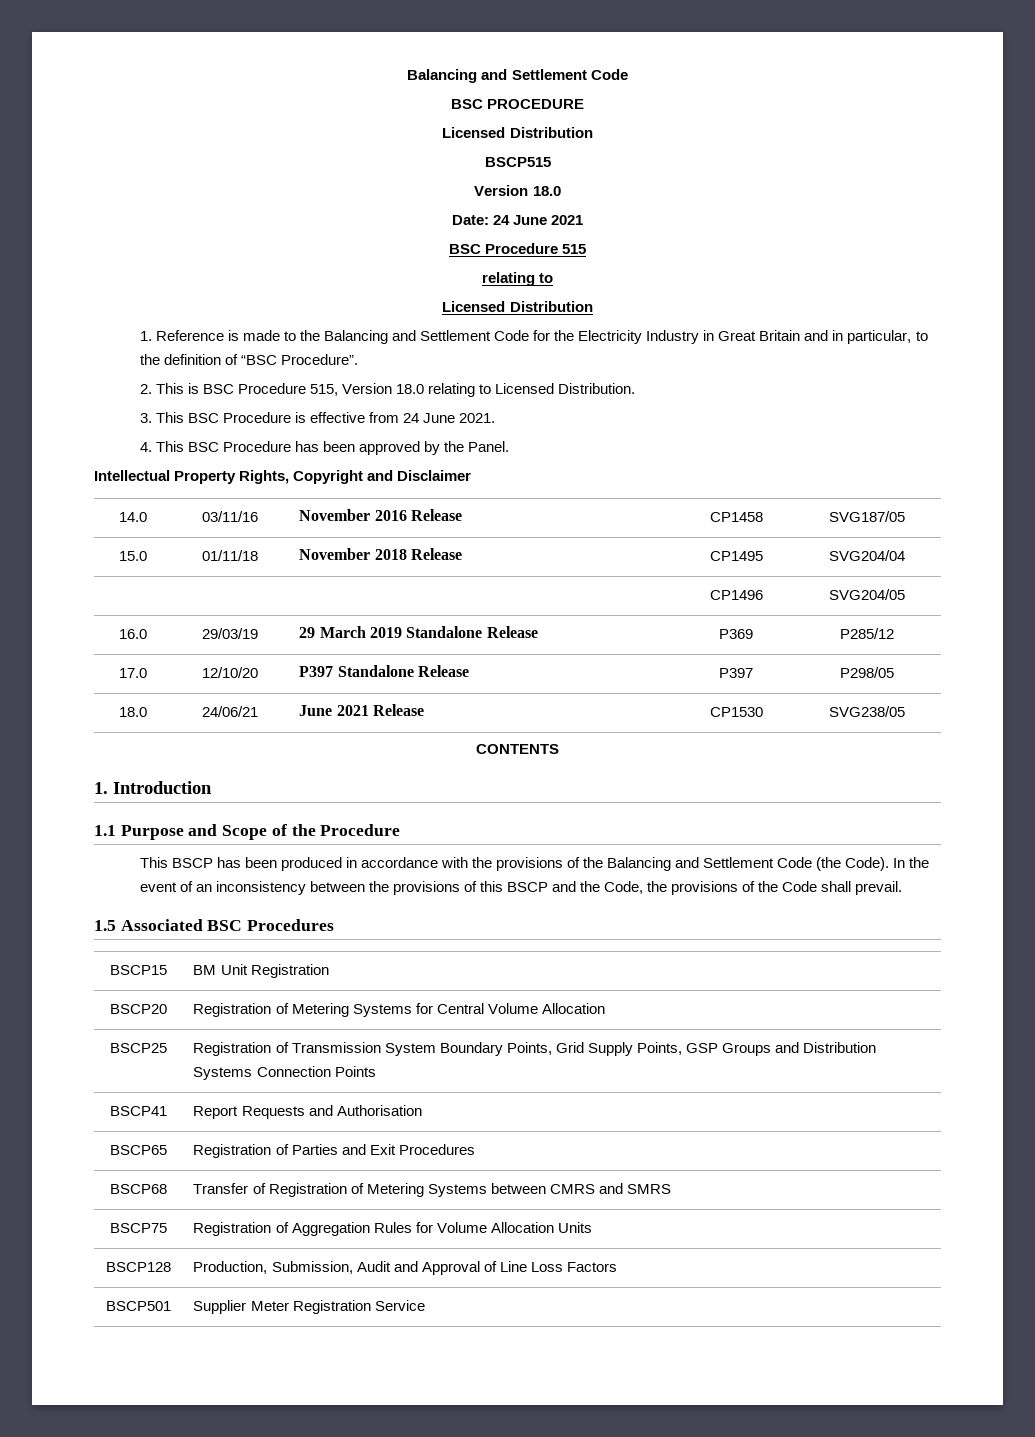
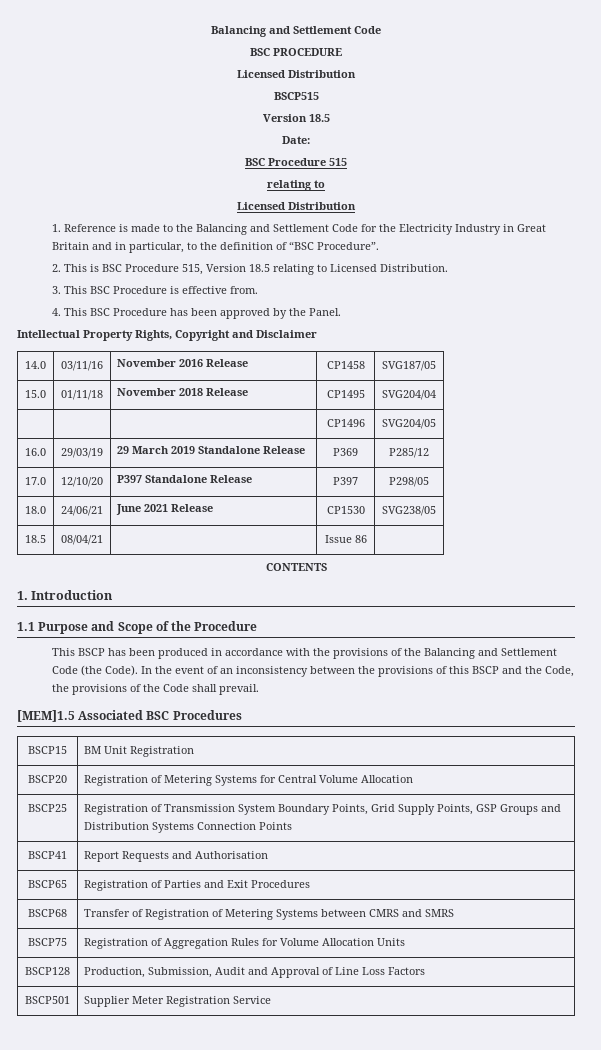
  BSCP515
- Version 18.0
+ Version 18.5
- Date: 24 June 2021
+ Date:
- 2. This is BSC Procedure 515, Version 18.0 relating to Licensed Distribution.
+ 2. This is BSC Procedure 515, Version 18.5 relating to Licensed Distribution.
- 3. This BSC Procedure is effective from 24 June 2021.
+ 3. This BSC Procedure is effective from.
+ 18.5 | 08/04/21 | | Issue 86 |
- 1.5 Associated BSC Procedures
+ [MEM]1.5 Associated BSC Procedures

